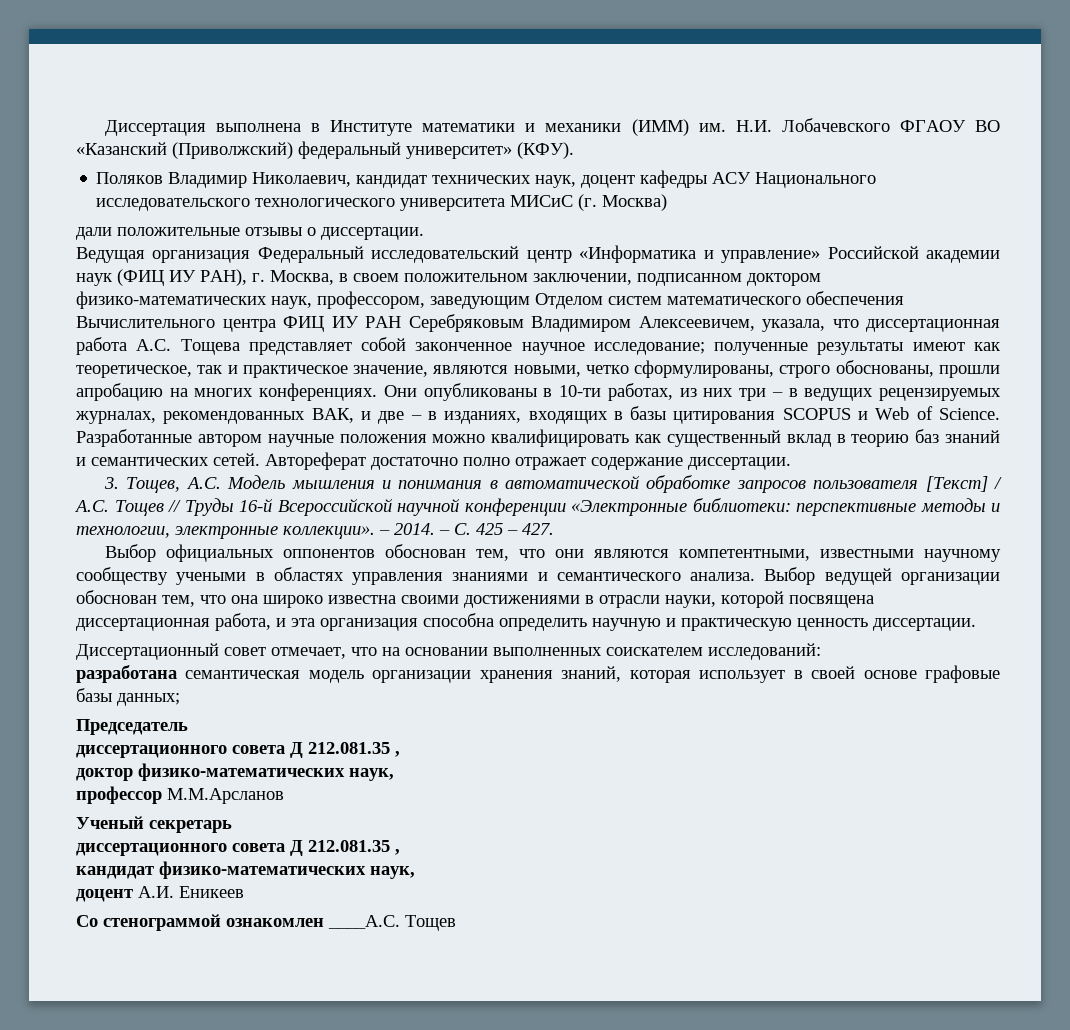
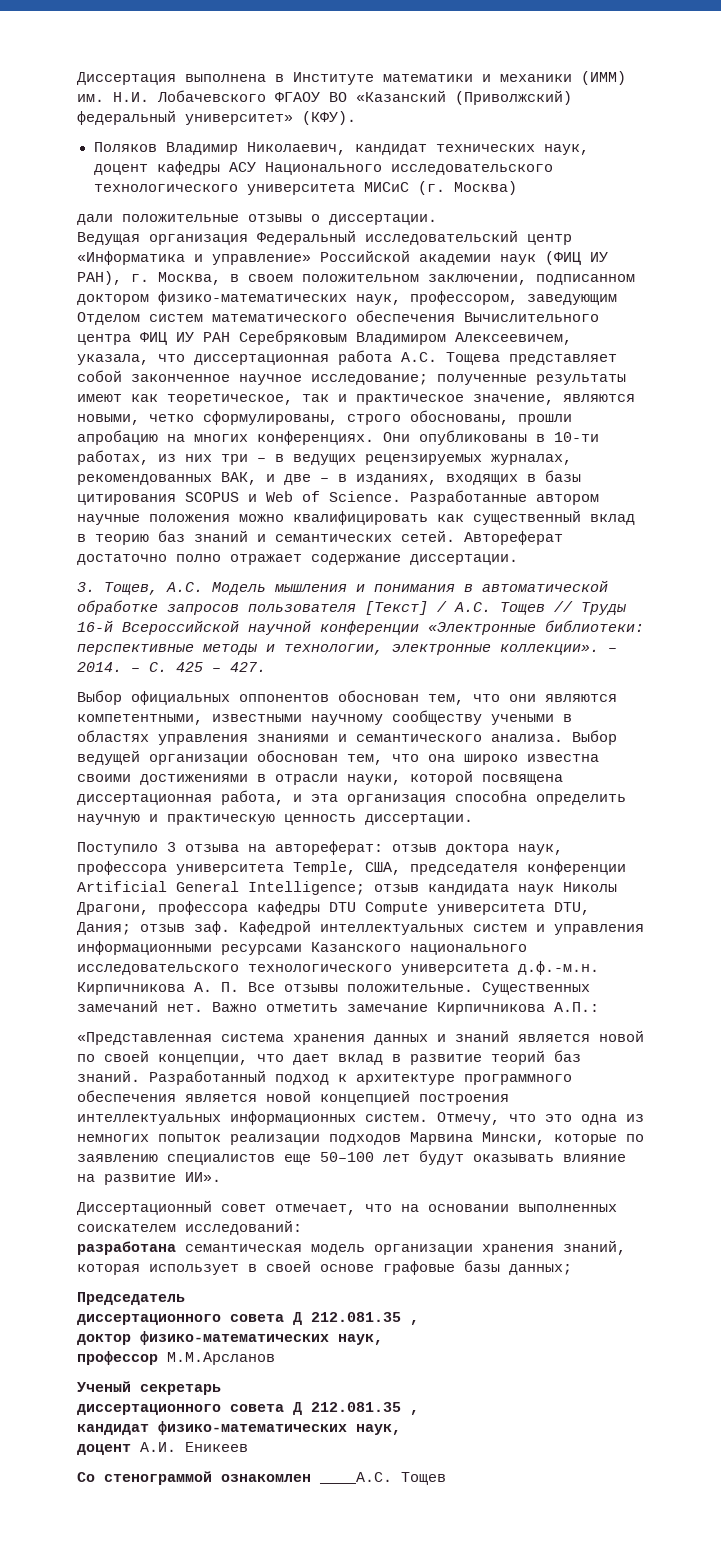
+ Поступило 3 отзыва на автореферат: отзыв доктора наук, профессора университета Temple, США, председателя конференции Artificial General Intelligence; отзыв кандидата наук Николы Драгони, профессора кафедры DTU Compute университета DTU, Дания; отзыв заф. Кафедрой интеллектуальных систем и управления информационными ресурсами Казанского национального исследовательского технологического университета д.ф.-м.н. Кирпичникова А. П. Все отзывы положительные. Существенных замечаний нет. Важно отметить замечание Кирпичникова А.П.:
+ «Представленная система хранения данных и знаний является новой по своей концепции, что дает вклад в развитие теорий баз знаний. Разработанный подход к архитектуре программного обеспечения является новой концепцией построения интеллектуальных информационных систем. Отмечу, что это одна из немногих попыток реализации подходов Марвина Мински, которые по заявлению специалистов еще 50–100 лет будут оказывать влияние на развитие ИИ».

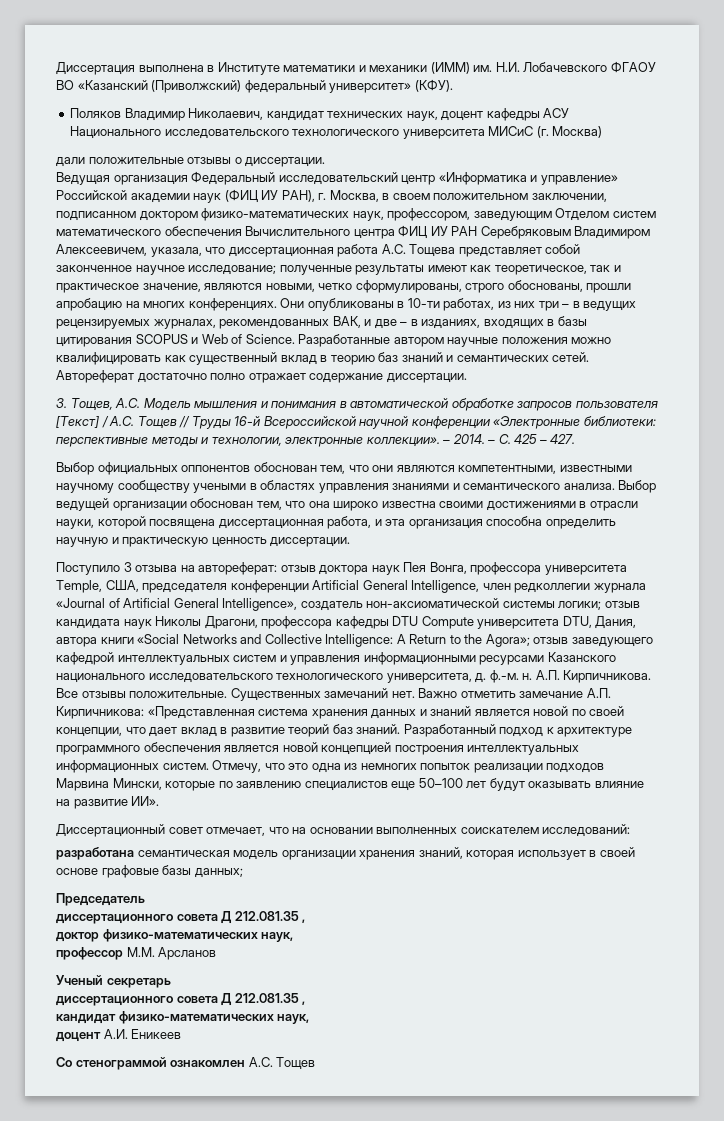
- Поступило 3 отзыва на автореферат: отзыв доктора наук, профессора университета Temple, США, председателя конференции Artificial General Intelligence; отзыв кандидата наук Николы Драгони, профессора кафедры DTU Compute университета DTU, Дания; отзыв заф. Кафедрой интеллектуальных систем и управления информационными ресурсами Казанского национального исследовательского технологического университета д.ф.-м.н. Кирпичникова А. П. Все отзывы положительные.
+ Поступило 3 отзыва на автореферат: отзыв доктора наук Пея Вонга, профессора университета Temple, США, председателя конференции Artificial General Intelligence, член редколлегии журнала «Journal of Artificial General Intelligence», создатель нон-аксиоматической системы логики; отзыв кандидата наук Николы Драгони, профессора кафедры DTU Compute университета DTU, Дания, автора книги «Social Networks and Collective Intelligence: A Return to the Agora»; отзыв заведующего кафедрой интеллектуальных систем и управления информационными ресурсами Казанского национального исследовательского технологического университета, д. ф.-м. н. А.П. Кирпичникова. Все отзывы положительные.
- Важно отметить замечание Кирпичникова А.П.:
- «Представленная система хранения данных и знаний является новой по своей концепции, что дает вклад в развитие теорий баз знаний.
+ Важно отметить замечание А.П. Кирпичникова: «Представленная система хранения данных и знаний является новой по своей концепции, что дает вклад в развитие теорий баз знаний.
- профессор М.М.Арсланов
+ профессор М.М. Арсланов
- Со стенограммой ознакомлен ____А.С. Тощев
+ Со стенограммой ознакомлен А.С. Тощев

